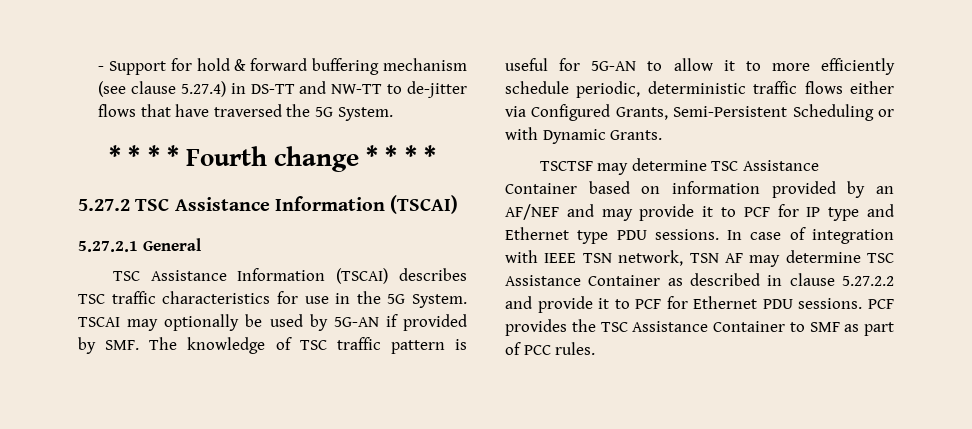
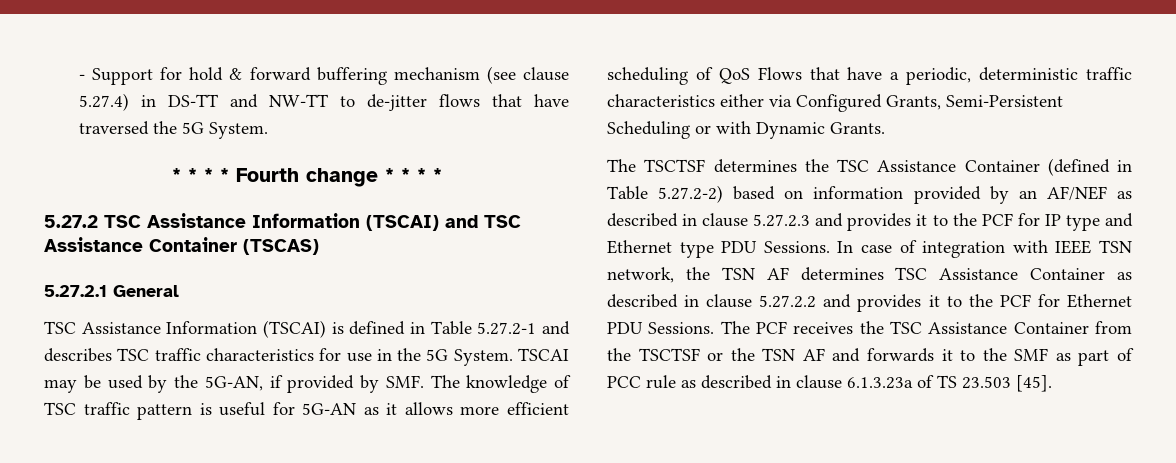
- 5.27.2 TSC Assistance Information (TSCAI)
+ 5.27.2 TSC Assistance Information (TSCAI) and TSC Assistance Container (TSCAS)
- TSC Assistance Information (TSCAI) describes TSC traffic characteristics for use in the 5G System.
+ TSC Assistance Information (TSCAI) is defined in Table 5.27.2-1 and describes TSC traffic characteristics for use in the 5G System.
- TSCAI may optionally be used by 5G-AN if provided by SMF. The knowledge of TSC traffic pattern is useful for 5G-AN to allow it to more efficiently schedule periodic, deterministic traffic flows either via Configured Grants, Semi-Persistent Scheduling or with Dynamic Grants.
+ TSCAI may be used by the 5G-AN, if provided by SMF. The knowledge of TSC traffic pattern is useful for 5G-AN as it allows more efficient scheduling of QoS Flows that have a periodic, deterministic traffic characteristics either via Configured Grants, Semi-Persistent Scheduling or with Dynamic Grants.
- TSCTSF may determine TSC Assistance Container based on information provided by an AF/NEF and may provide it to PCF for IP type and Ethernet type PDU sessions.
+ The TSCTSF determines the TSC Assistance Container (defined in Table 5.27.2-2) based on information provided by an AF/NEF as described in clause 5.27.2.3 and provides it to the PCF for IP type and Ethernet type PDU Sessions.
- In case of integration with IEEE TSN network, TSN AF may determine TSC Assistance Container as described in clause 5.27.2.2 and provide it to PCF for Ethernet PDU sessions. PCF provides the TSC Assistance Container to SMF as part of PCC rules.
+ In case of integration with IEEE TSN network, the TSN AF determines TSC Assistance Container as described in clause 5.27.2.2 and provides it to the PCF for Ethernet PDU Sessions. The PCF receives the TSC Assistance Container from the TSCTSF or the TSN AF and forwards it to the SMF as part of PCC rule as described in clause 6.1.3.23a of TS 23.503 [45].

